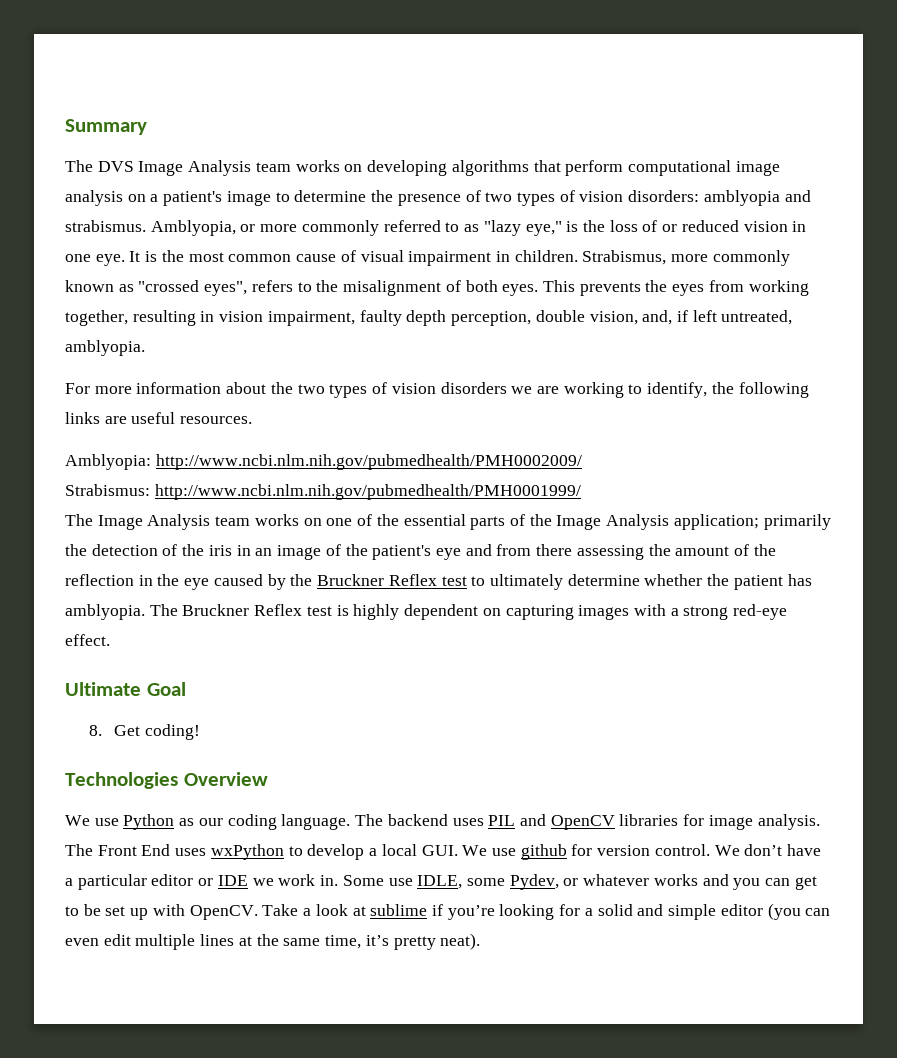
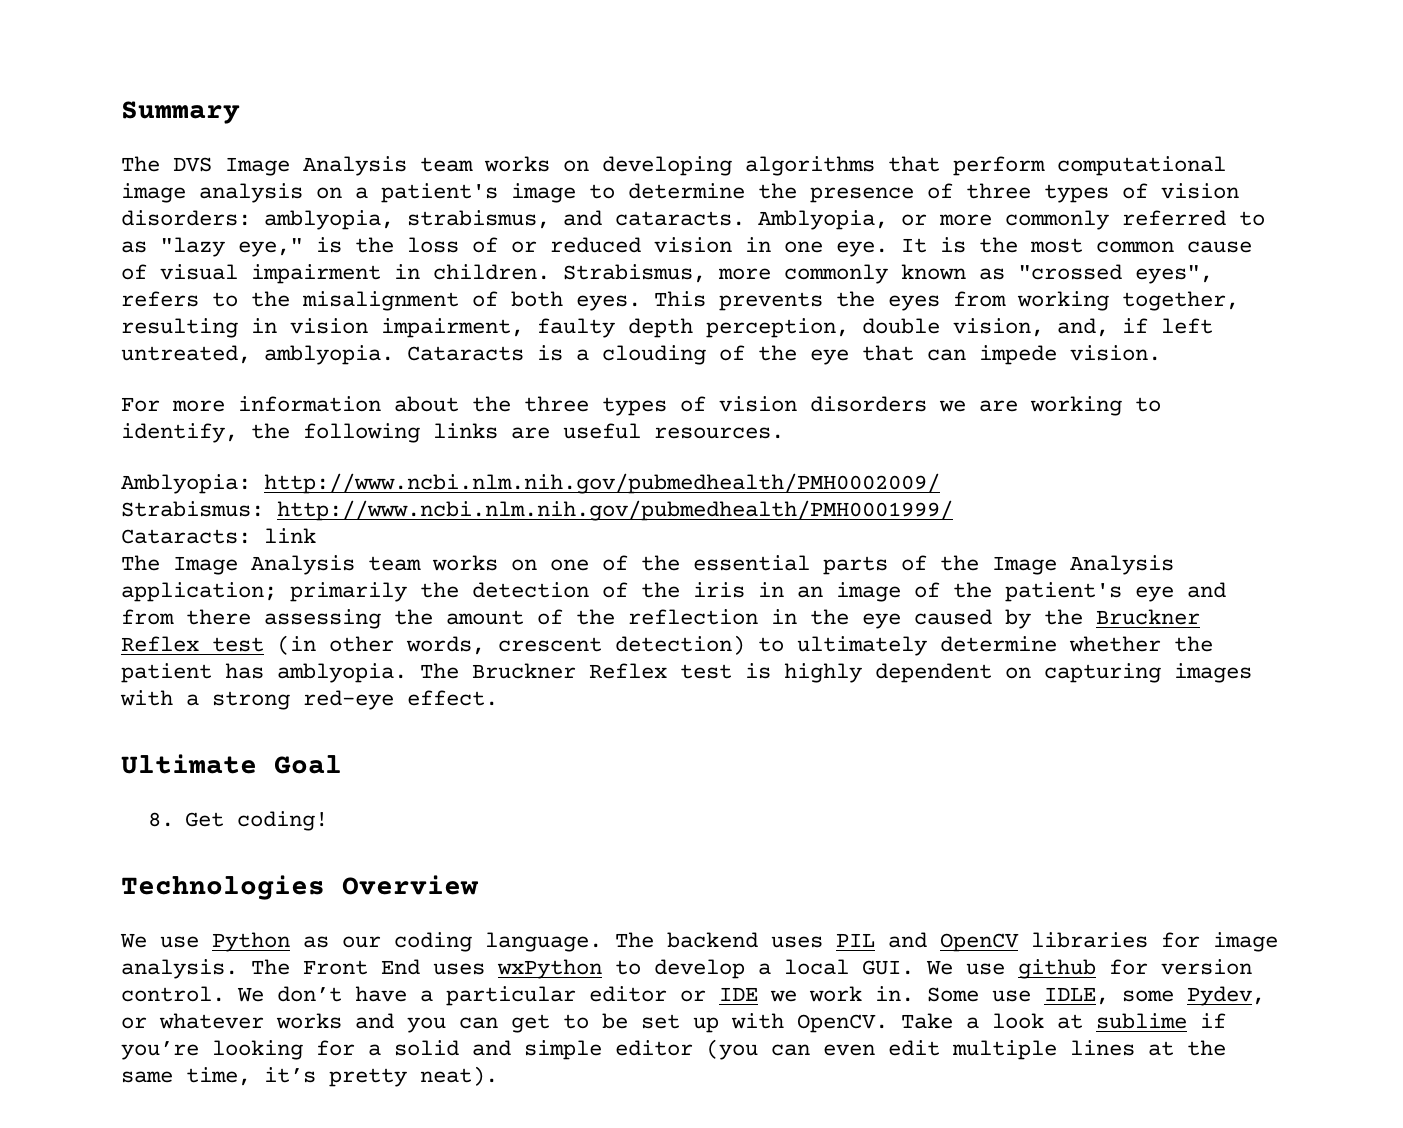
- The DVS Image Analysis team works on developing algorithms that perform computational image analysis on a patient's image to determine the presence of two types of vision disorders: amblyopia and strabismus.
+ The DVS Image Analysis team works on developing algorithms that perform computational image analysis on a patient's image to determine the presence of three types of vision disorders: amblyopia, strabismus, and cataracts.
+ Cataracts is a clouding of the eye that can impede vision.
- For more information about the two types of vision disorders we are working to identify, the following links are useful resources.
+ For more information about the three types of vision disorders we are working to identify, the following links are useful resources.
+ Cataracts: link
- The Image Analysis team works on one of the essential parts of the Image Analysis application; primarily the detection of the iris in an image of the patient's eye and from there assessing the amount of the reflection in the eye caused by the Bruckner Reflex test to ultimately determine whether the patient has amblyopia.
+ The Image Analysis team works on one of the essential parts of the Image Analysis application; primarily the detection of the iris in an image of the patient's eye and from there assessing the amount of the reflection in the eye caused by the Bruckner Reflex test (in other words, crescent detection) to ultimately determine whether the patient has amblyopia.

